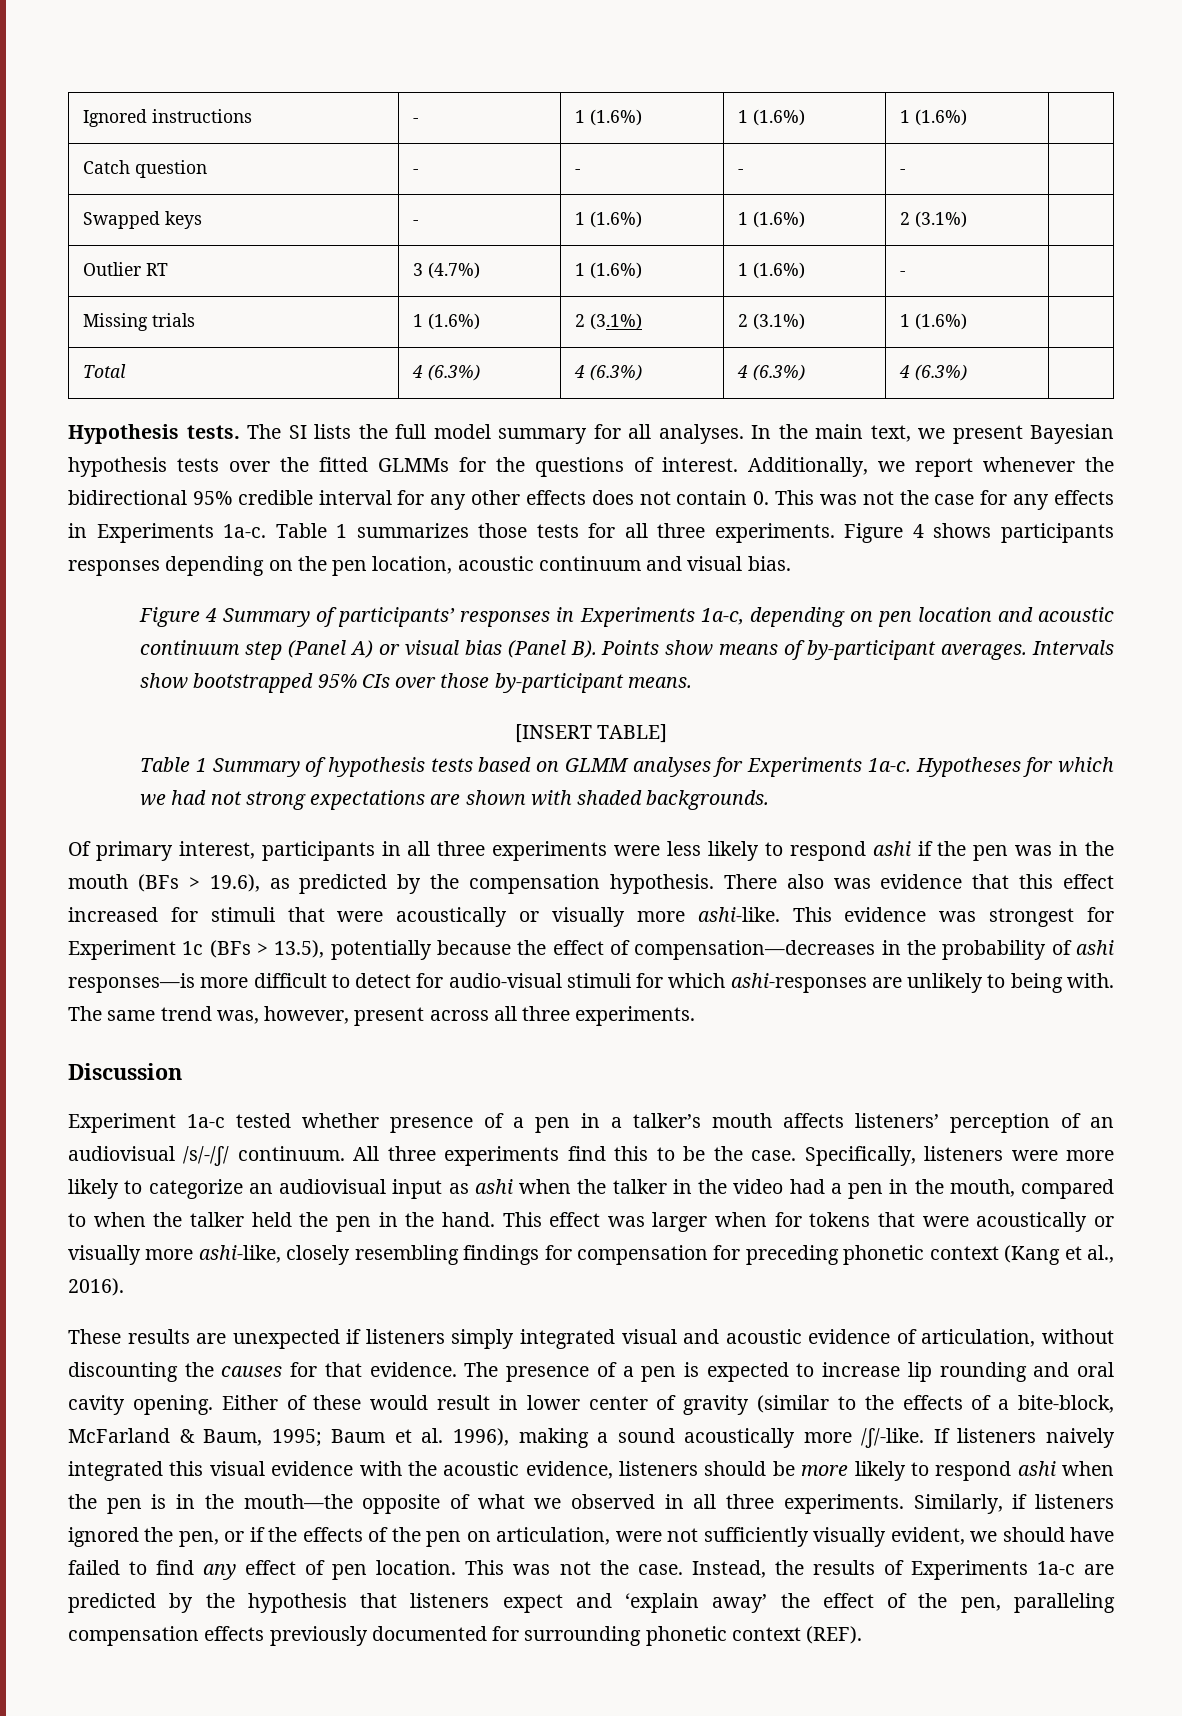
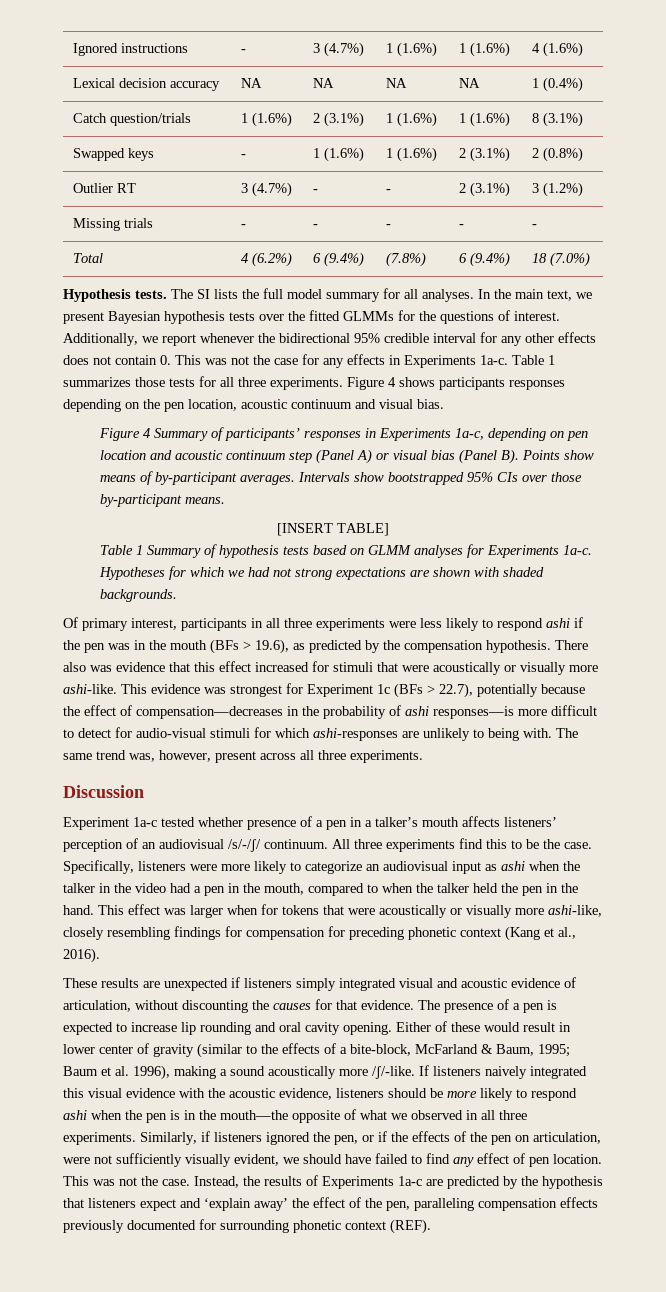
- Ignored instructions | - | 1 (1.6%) | 1 (1.6%) | 1 (1.6%) |
- Catch question | - | - | - | - |
+ Ignored instructions | - | 3 (4.7%) | 1 (1.6%) | 1 (1.6%) | 4 (1.6%)
+ Lexical decision accuracy | NA | NA | NA | NA | 1 (0.4%)
+ Catch question/trials | 1 (1.6%) | 2 (3.1%) | 1 (1.6%) | 1 (1.6%) | 8 (3.1%)
- Swapped keys | - | 1 (1.6%) | 1 (1.6%) | 2 (3.1%) |
+ Swapped keys | - | 1 (1.6%) | 1 (1.6%) | 2 (3.1%) | 2 (0.8%)
- Outlier RT | 3 (4.7%) | 1 (1.6%) | 1 (1.6%) | - |
- Missing trials | 1 (1.6%) | 2 (3.1%) | 2 (3.1%) | 1 (1.6%) |
- Total | 4 (6.3%) | 4 (6.3%) | 4 (6.3%) | 4 (6.3%) |
+ Outlier RT | 3 (4.7%) | - | - | 2 (3.1%) | 3 (1.2%)
+ Missing trials | - | - | - | - | -
+ Total | 4 (6.2%) | 6 (9.4%) | (7.8%) | 6 (9.4%) | 18 (7.0%)
- This evidence was strongest for Experiment 1c (BFs > 13.5), potentially because the effect of compensation—decreases in the probability of ashi responses—is more difficult to detect for audio-visual stimuli for which ashi-responses are unlikely to being with.
+ This evidence was strongest for Experiment 1c (BFs > 22.7), potentially because the effect of compensation—decreases in the probability of ashi responses—is more difficult to detect for audio-visual stimuli for which ashi-responses are unlikely to being with.

